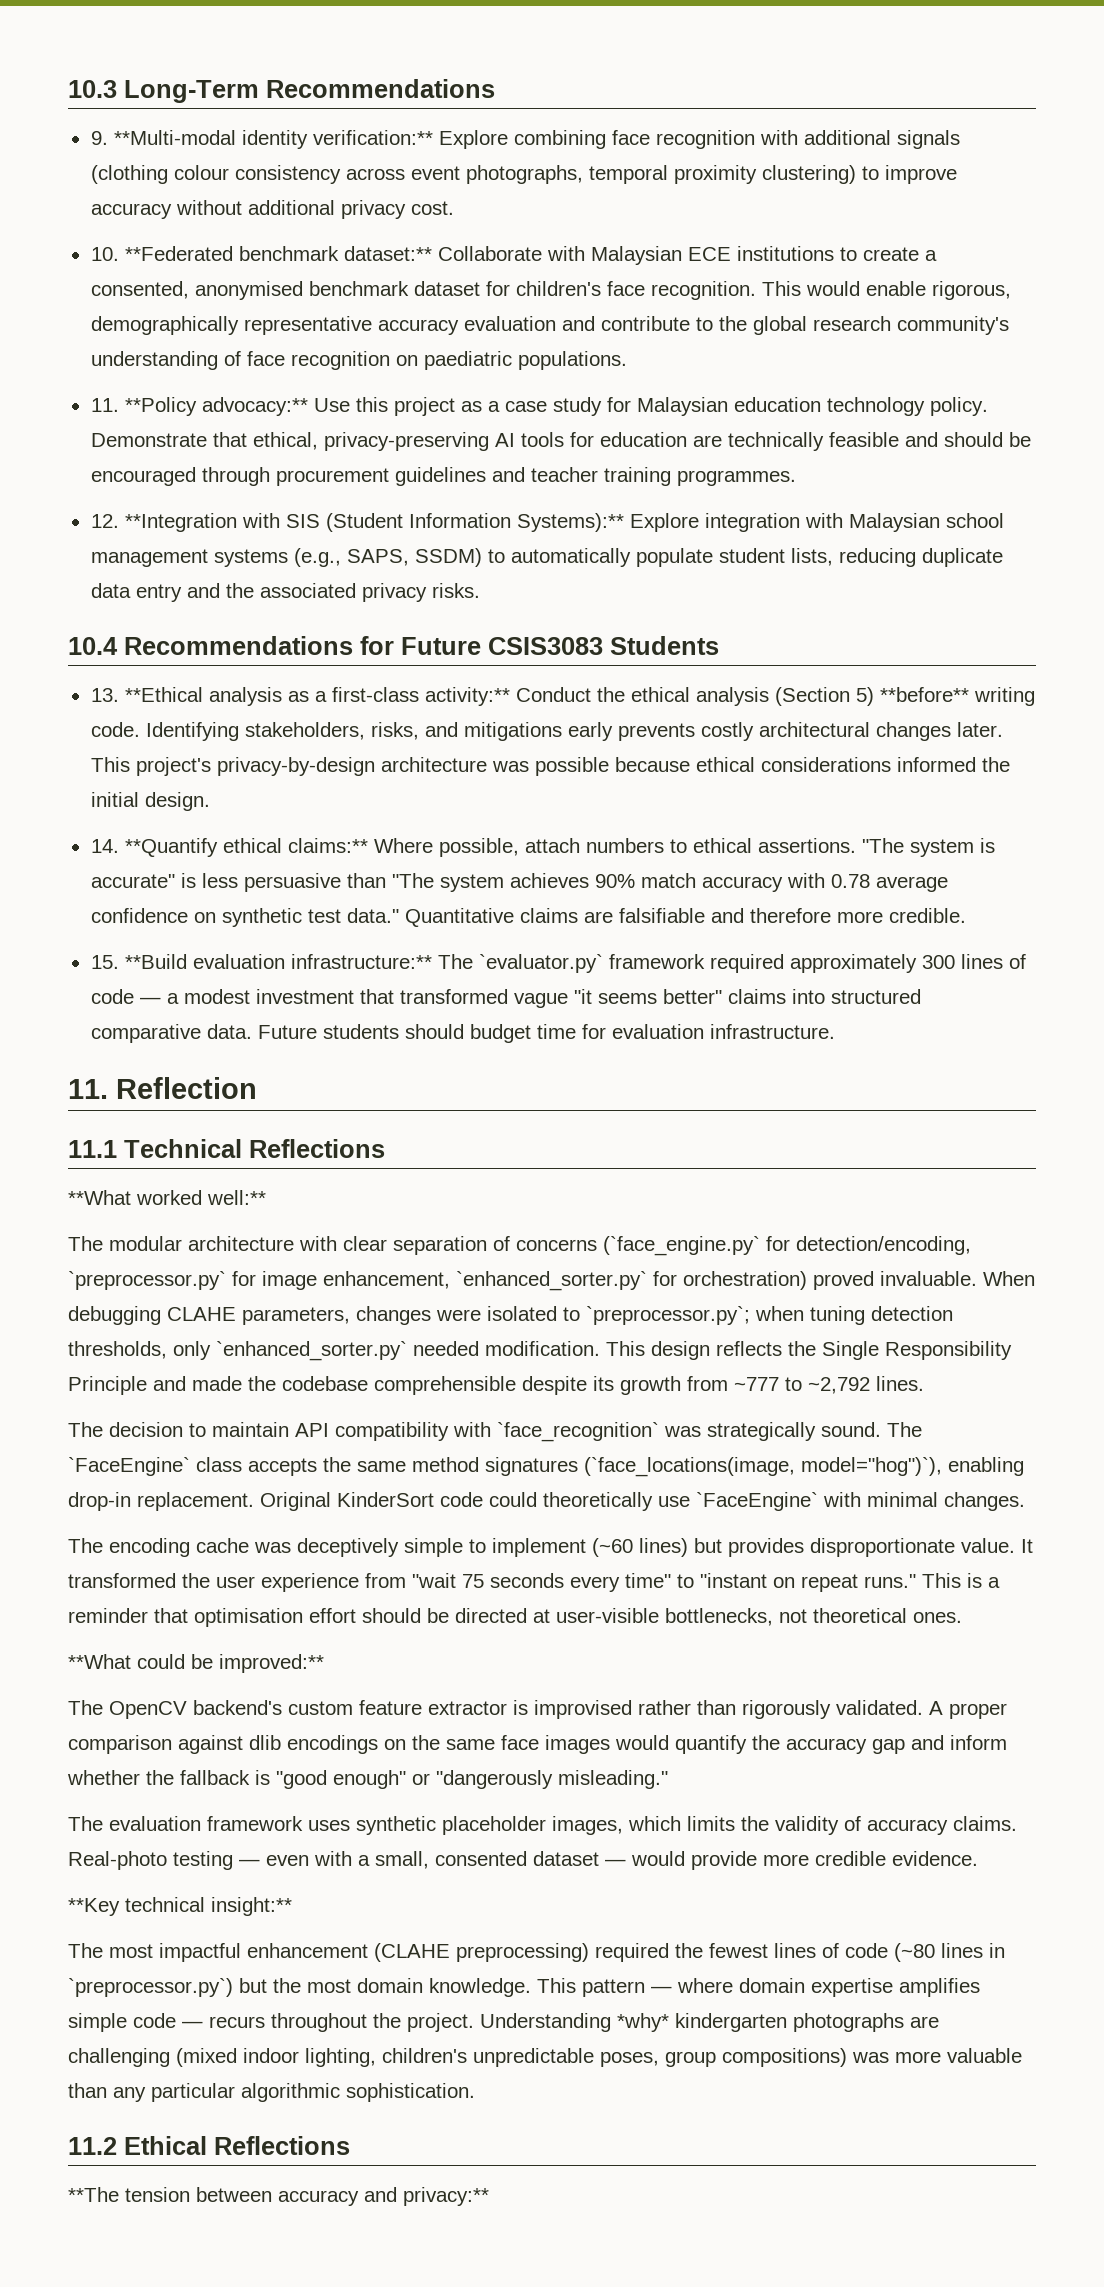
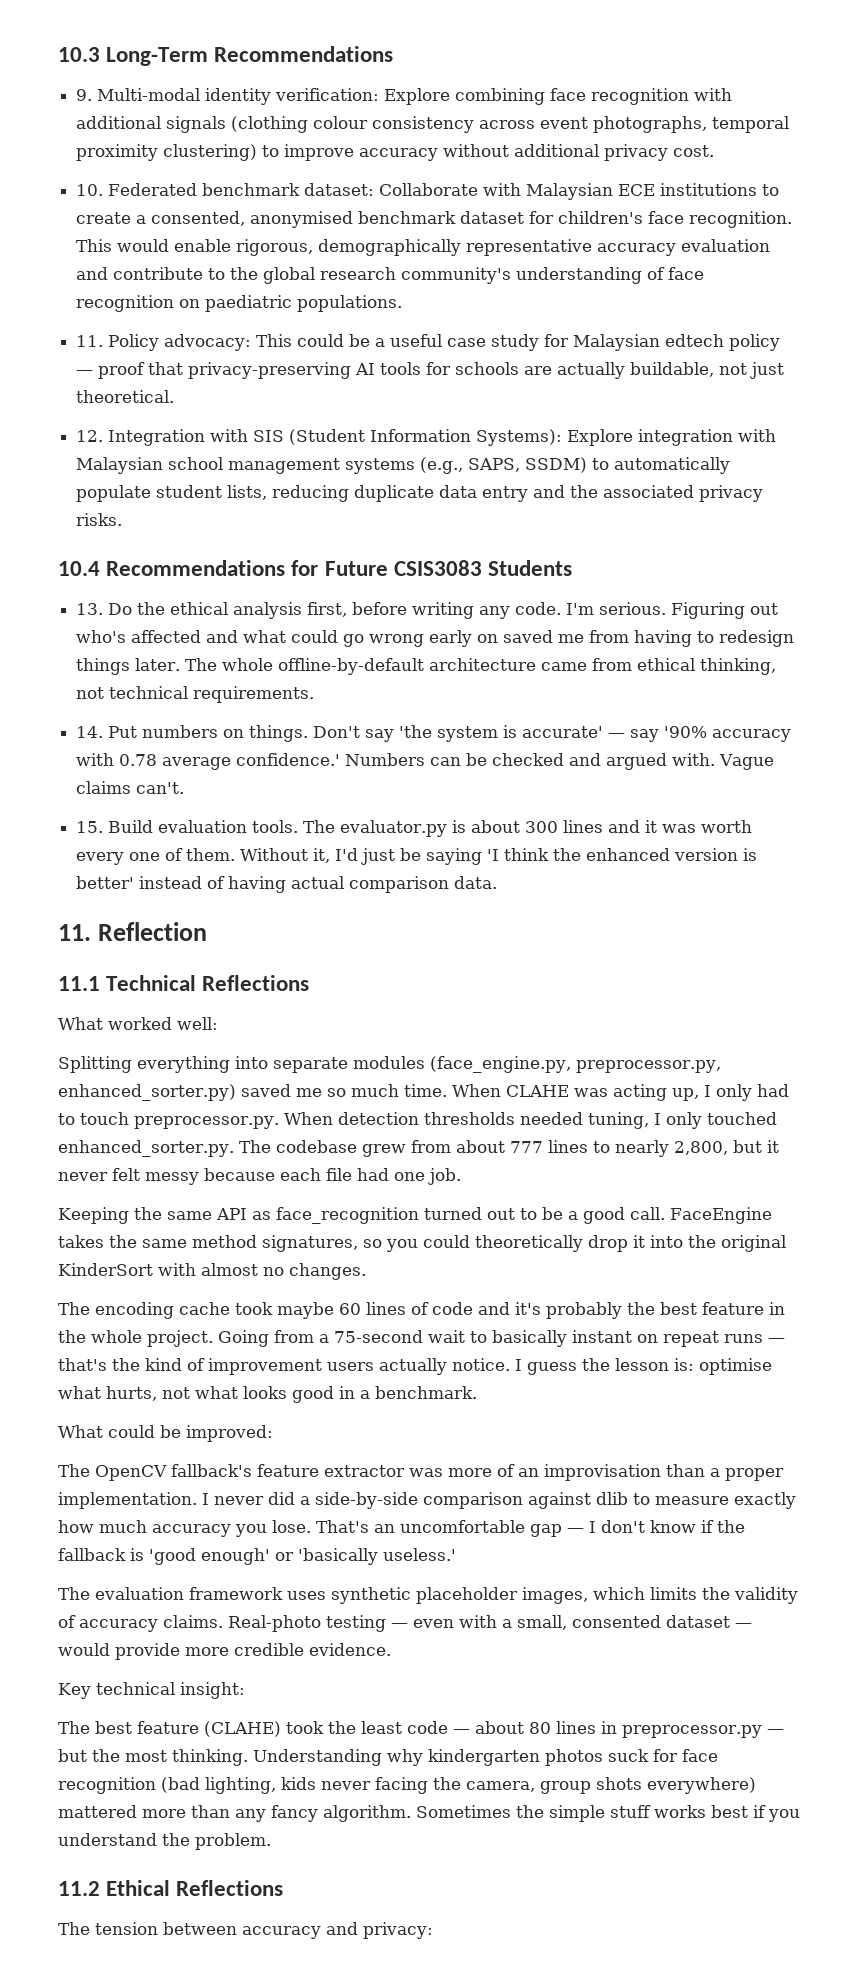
- 9. **Multi-modal identity verification:** Explore combining face recognition with additional signals (clothing colour consistency across event photographs, temporal proximity clustering) to improve accuracy without additional privacy cost.
+ 9. Multi-modal identity verification: Explore combining face recognition with additional signals (clothing colour consistency across event photographs, temporal proximity clustering) to improve accuracy without additional privacy cost.
- 10. **Federated benchmark dataset:** Collaborate with Malaysian ECE institutions to create a consented, anonymised benchmark dataset for children's face recognition.
+ 10. Federated benchmark dataset: Collaborate with Malaysian ECE institutions to create a consented, anonymised benchmark dataset for children's face recognition.
- 11. **Policy advocacy:** Use this project as a case study for Malaysian education technology policy. Demonstrate that ethical, privacy-preserving AI tools for education are technically feasible and should be encouraged through procurement guidelines and teacher training programmes.
+ 11. Policy advocacy: This could be a useful case study for Malaysian edtech policy — proof that privacy-preserving AI tools for schools are actually buildable, not just theoretical.
- 12. **Integration with SIS (Student Information Systems):** Explore integration with Malaysian school management systems (e.g., SAPS, SSDM) to automatically populate student lists, reducing duplicate data entry and the associated privacy risks.
+ 12. Integration with SIS (Student Information Systems): Explore integration with Malaysian school management systems (e.g., SAPS, SSDM) to automatically populate student lists, reducing duplicate data entry and the associated privacy risks.
- 13. **Ethical analysis as a first-class activity:** Conduct the ethical analysis (Section 5) **before** writing code. Identifying stakeholders, risks, and mitigations early prevents costly architectural changes later. This project's privacy-by-design architecture was possible because ethical considerations informed the initial design.
- 14. **Quantify ethical claims:** Where possible, attach numbers to ethical assertions. "The system is accurate" is less persuasive than "The system achieves 90% match accuracy with 0.78 average confidence on synthetic test data." Quantitative claims are falsifiable and therefore more credible.
- 15. **Build evaluation infrastructure:** The `evaluator.py` framework required approximately 300 lines of code — a modest investment that transformed vague "it seems better" claims into structured comparative data. Future students should budget time for evaluation infrastructure.
+ 13. Do the ethical analysis first, before writing any code. I'm serious. Figuring out who's affected and what could go wrong early on saved me from having to redesign things later. The whole offline-by-default architecture came from ethical thinking, not technical requirements.
+ 14. Put numbers on things. Don't say 'the system is accurate' — say '90% accuracy with 0.78 average confidence.' Numbers can be checked and argued with. Vague claims can't.
+ 15. Build evaluation tools. The evaluator.py is about 300 lines and it was worth every one of them. Without it, I'd just be saying 'I think the enhanced version is better' instead of having actual comparison data.
- **What worked well:**
- The modular architecture with clear separation of concerns (`face_engine.py` for detection/encoding, `preprocessor.py` for image enhancement, `enhanced_sorter.py` for orchestration) proved invaluable. When debugging CLAHE parameters, changes were isolated to `preprocessor.py`; when tuning detection thresholds, only `enhanced_sorter.py` needed modification. This design reflects the Single Responsibility Principle and made the codebase comprehensible despite its growth from ~777 to ~2,792 lines.
- The decision to maintain API compatibility with `face_recognition` was strategically sound. The `FaceEngine` class accepts the same method signatures (`face_locations(image, model="hog")`), enabling drop-in replacement. Original KinderSort code could theoretically use `FaceEngine` with minimal changes.
- The encoding cache was deceptively simple to implement (~60 lines) but provides disproportionate value. It transformed the user experience from "wait 75 seconds every time" to "instant on repeat runs." This is a reminder that optimisation effort should be directed at user-visible bottlenecks, not theoretical ones.
- **What could be improved:**
+ What worked well:
+ Splitting everything into separate modules (face_engine.py, preprocessor.py, enhanced_sorter.py) saved me so much time. When CLAHE was acting up, I only had to touch preprocessor.py. When detection thresholds needed tuning, I only touched enhanced_sorter.py. The codebase grew from about 777 lines to nearly 2,800, but it never felt messy because each file had one job.
+ Keeping the same API as face_recognition turned out to be a good call. FaceEngine takes the same method signatures, so you could theoretically drop it into the original KinderSort with almost no changes.
+ The encoding cache took maybe 60 lines of code and it's probably the best feature in the whole project. Going from a 75-second wait to basically instant on repeat runs — that's the kind of improvement users actually notice. I guess the lesson is: optimise what hurts, not what looks good in a benchmark.
+ What could be improved:
- The OpenCV backend's custom feature extractor is improvised rather than rigorously validated. A proper comparison against dlib encodings on the same face images would quantify the accuracy gap and inform whether the fallback is "good enough" or "dangerously misleading."
+ The OpenCV fallback's feature extractor was more of an improvisation than a proper implementation. I never did a side-by-side comparison against dlib to measure exactly how much accuracy you lose. That's an uncomfortable gap — I don't know if the fallback is 'good enough' or 'basically useless.'
- **Key technical insight:**
- The most impactful enhancement (CLAHE preprocessing) required the fewest lines of code (~80 lines in `preprocessor.py`) but the most domain knowledge. This pattern — where domain expertise amplifies simple code — recurs throughout the project. Understanding *why* kindergarten photographs are challenging (mixed indoor lighting, children's unpredictable poses, group compositions) was more valuable than any particular algorithmic sophistication.
+ Key technical insight:
+ The best feature (CLAHE) took the least code — about 80 lines in preprocessor.py — but the most thinking. Understanding why kindergarten photos suck for face recognition (bad lighting, kids never facing the camera, group shots everywhere) mattered more than any fancy algorithm. Sometimes the simple stuff works best if you understand the problem.
- **The tension between accuracy and privacy:**
+ The tension between accuracy and privacy:

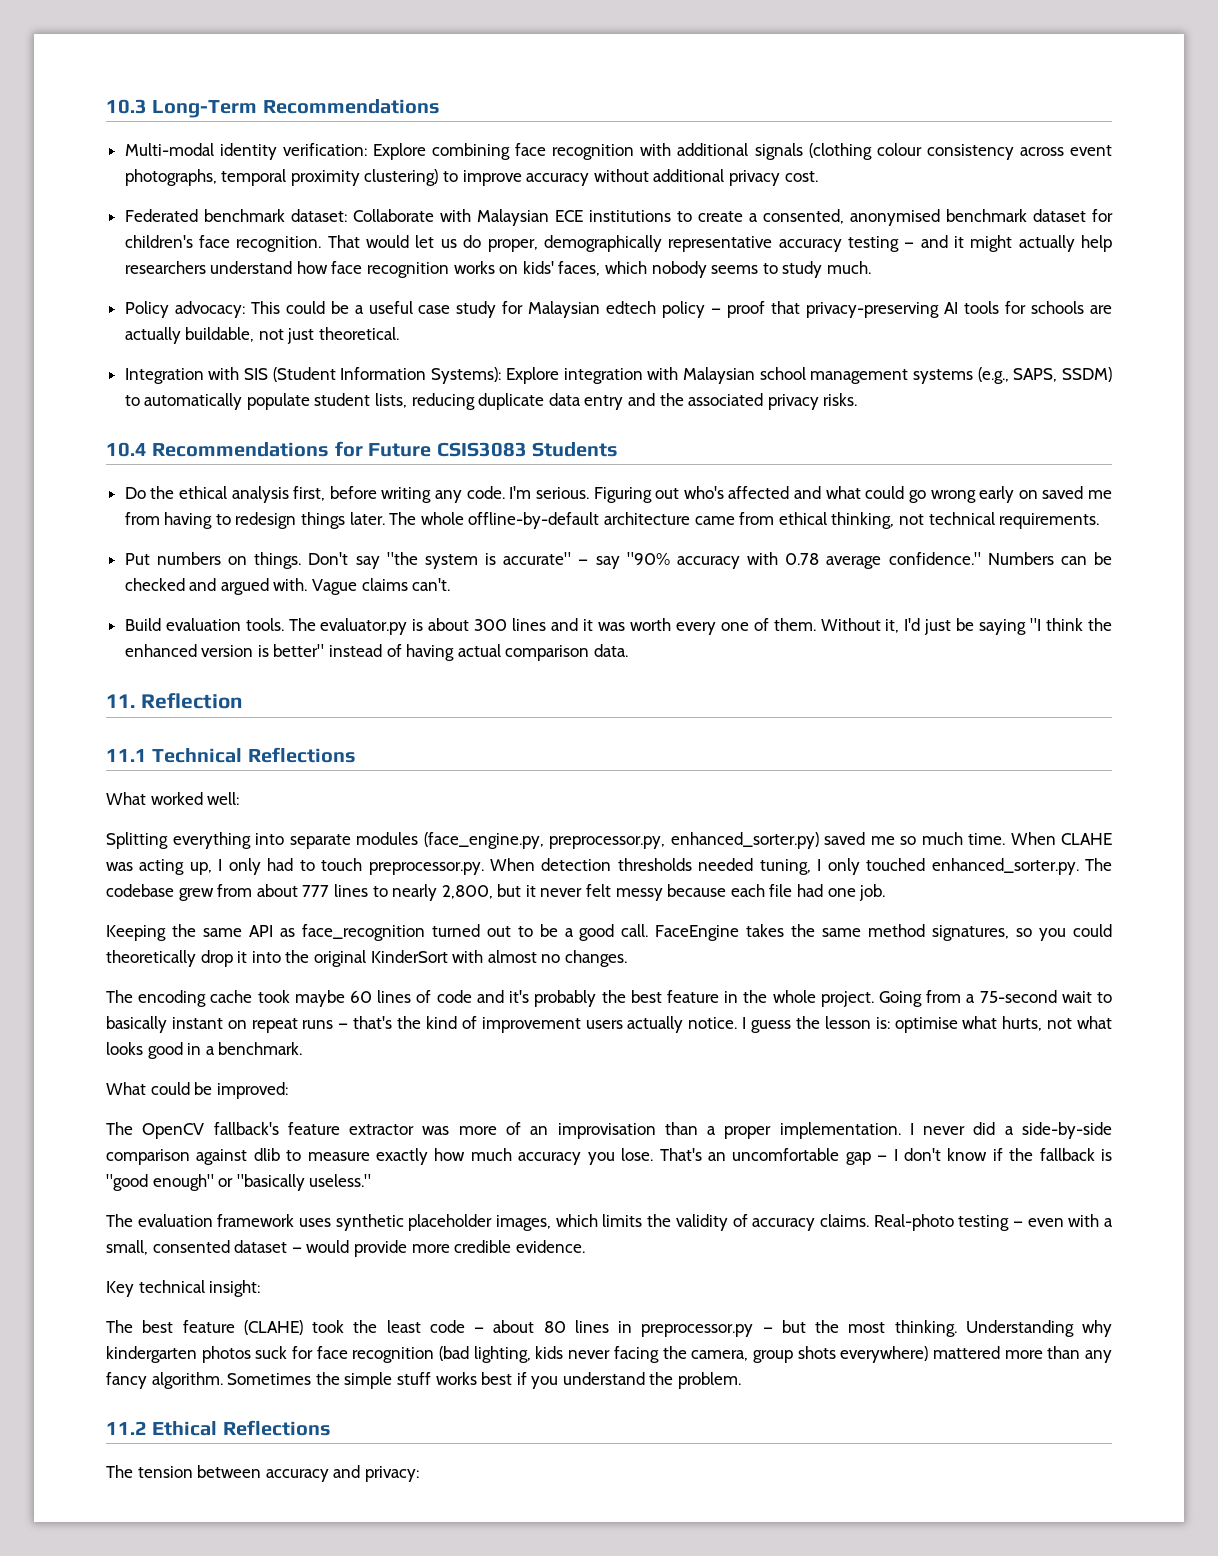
- 9. Multi-modal identity verification: Explore combining face recognition with additional signals (clothing colour consistency across event photographs, temporal proximity clustering) to improve accuracy without additional privacy cost.
+ Multi-modal identity verification: Explore combining face recognition with additional signals (clothing colour consistency across event photographs, temporal proximity clustering) to improve accuracy without additional privacy cost.
- 10. Federated benchmark dataset: Collaborate with Malaysian ECE institutions to create a consented, anonymised benchmark dataset for children's face recognition.
+ Federated benchmark dataset: Collaborate with Malaysian ECE institutions to create a consented, anonymised benchmark dataset for children's face recognition.
- This would enable rigorous, demographically representative accuracy evaluation and contribute to the global research community's understanding of face recognition on paediatric populations.
- 11. Policy advocacy: This could be a useful case study for Malaysian edtech policy — proof that privacy-preserving AI tools for schools are actually buildable, not just theoretical.
+ That would let us do proper, demographically representative accuracy testing — and it might actually help researchers understand how face recognition works on kids' faces, which nobody seems to study much.
+ Policy advocacy: This could be a useful case study for Malaysian edtech policy — proof that privacy-preserving AI tools for schools are actually buildable, not just theoretical.
- 12. Integration with SIS (Student Information Systems): Explore integration with Malaysian school management systems (e.g., SAPS, SSDM) to automatically populate student lists, reducing duplicate data entry and the associated privacy risks.
+ Integration with SIS (Student Information Systems): Explore integration with Malaysian school management systems (e.g., SAPS, SSDM) to automatically populate student lists, reducing duplicate data entry and the associated privacy risks.
- 13. Do the ethical analysis first, before writing any code.
+ Do the ethical analysis first, before writing any code.
- 14. Put numbers on things.
+ Put numbers on things.
- Don't say 'the system is accurate' — say '90% accuracy with 0.78 average confidence.'
+ Don't say "the system is accurate" — say "90% accuracy with 0.78 average confidence."
- 15. Build evaluation tools.
+ Build evaluation tools.
- Without it, I'd just be saying 'I think the enhanced version is better' instead of having actual comparison data.
+ Without it, I'd just be saying "I think the enhanced version is better" instead of having actual comparison data.
- That's an uncomfortable gap — I don't know if the fallback is 'good enough' or 'basically useless.'
+ That's an uncomfortable gap — I don't know if the fallback is "good enough" or "basically useless."

